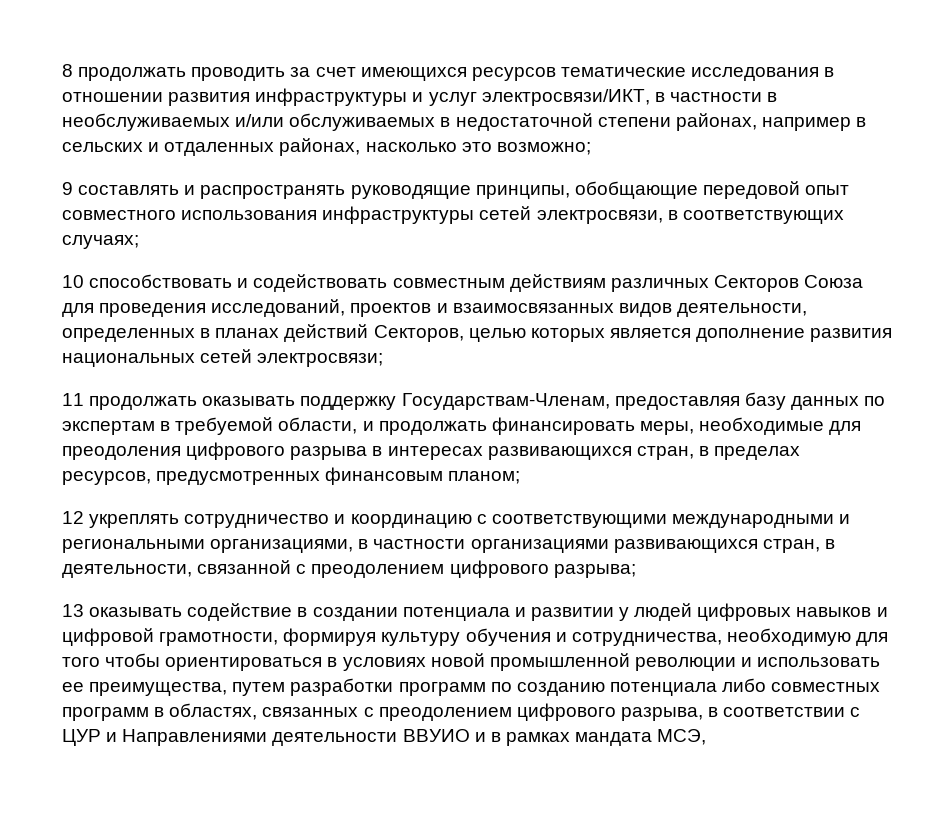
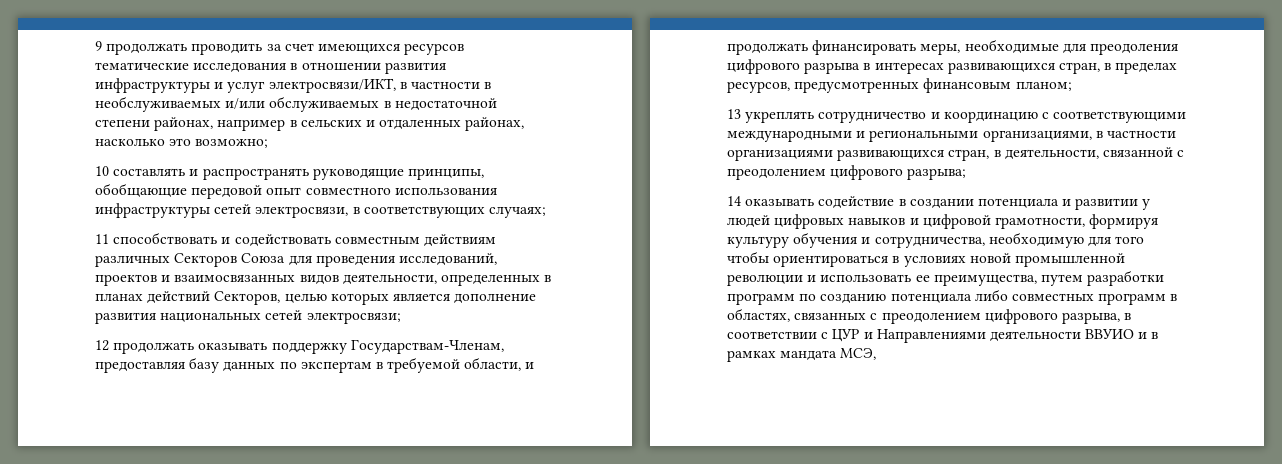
- 8 продолжать проводить за счет имеющихся ресурсов тематические исследования в отношении развития инфраструктуры и услуг электросвязи/ИКТ, в частности в необслуживаемых и/или обслуживаемых в недостаточной степени районах, например в сельских и отдаленных районах, насколько это возможно;
+ 9 продолжать проводить за счет имеющихся ресурсов тематические исследования в отношении развития инфраструктуры и услуг электросвязи/ИКТ, в частности в необслуживаемых и/или обслуживаемых в недостаточной степени районах, например в сельских и отдаленных районах, насколько это возможно;
- 9 составлять и распространять руководящие принципы, обобщающие передовой опыт совместного использования инфраструктуры сетей электросвязи, в соответствующих случаях;
+ 10 составлять и распространять руководящие принципы, обобщающие передовой опыт совместного использования инфраструктуры сетей электросвязи, в соответствующих случаях;
- 10 способствовать и содействовать совместным действиям различных Секторов Союза для проведения исследований, проектов и взаимосвязанных видов деятельности, определенных в планах действий Секторов, целью которых является дополнение развития национальных сетей электросвязи;
+ 11 способствовать и содействовать совместным действиям различных Секторов Союза для проведения исследований, проектов и взаимосвязанных видов деятельности, определенных в планах действий Секторов, целью которых является дополнение развития национальных сетей электросвязи;
- 11 продолжать оказывать поддержку Государствам-Членам, предоставляя базу данных по экспертам в требуемой области, и продолжать финансировать меры, необходимые для преодоления цифрового разрыва в интересах развивающихся стран, в пределах ресурсов, предусмотренных финансовым планом;
+ 12 продолжать оказывать поддержку Государствам-Членам, предоставляя базу данных по экспертам в требуемой области, и продолжать финансировать меры, необходимые для преодоления цифрового разрыва в интересах развивающихся стран, в пределах ресурсов, предусмотренных финансовым планом;
- 12 укреплять сотрудничество и координацию с соответствующими международными и региональными организациями, в частности организациями развивающихся стран, в деятельности, связанной с преодолением цифрового разрыва;
+ 13 укреплять сотрудничество и координацию с соответствующими международными и региональными организациями, в частности организациями развивающихся стран, в деятельности, связанной с преодолением цифрового разрыва;
- 13 оказывать содействие в создании потенциала и развитии у людей цифровых навыков и цифровой грамотности, формируя культуру обучения и сотрудничества, необходимую для того чтобы ориентироваться в условиях новой промышленной революции и использовать ее преимущества, путем разработки программ по созданию потенциала либо совместных программ в областях, связанных с преодолением цифрового разрыва, в соответствии с ЦУР и Направлениями деятельности ВВУИО и в рамках мандата МСЭ,
+ 14 оказывать содействие в создании потенциала и развитии у людей цифровых навыков и цифровой грамотности, формируя культуру обучения и сотрудничества, необходимую для того чтобы ориентироваться в условиях новой промышленной революции и использовать ее преимущества, путем разработки программ по созданию потенциала либо совместных программ в областях, связанных с преодолением цифрового разрыва, в соответствии с ЦУР и Направлениями деятельности ВВУИО и в рамках мандата МСЭ,

